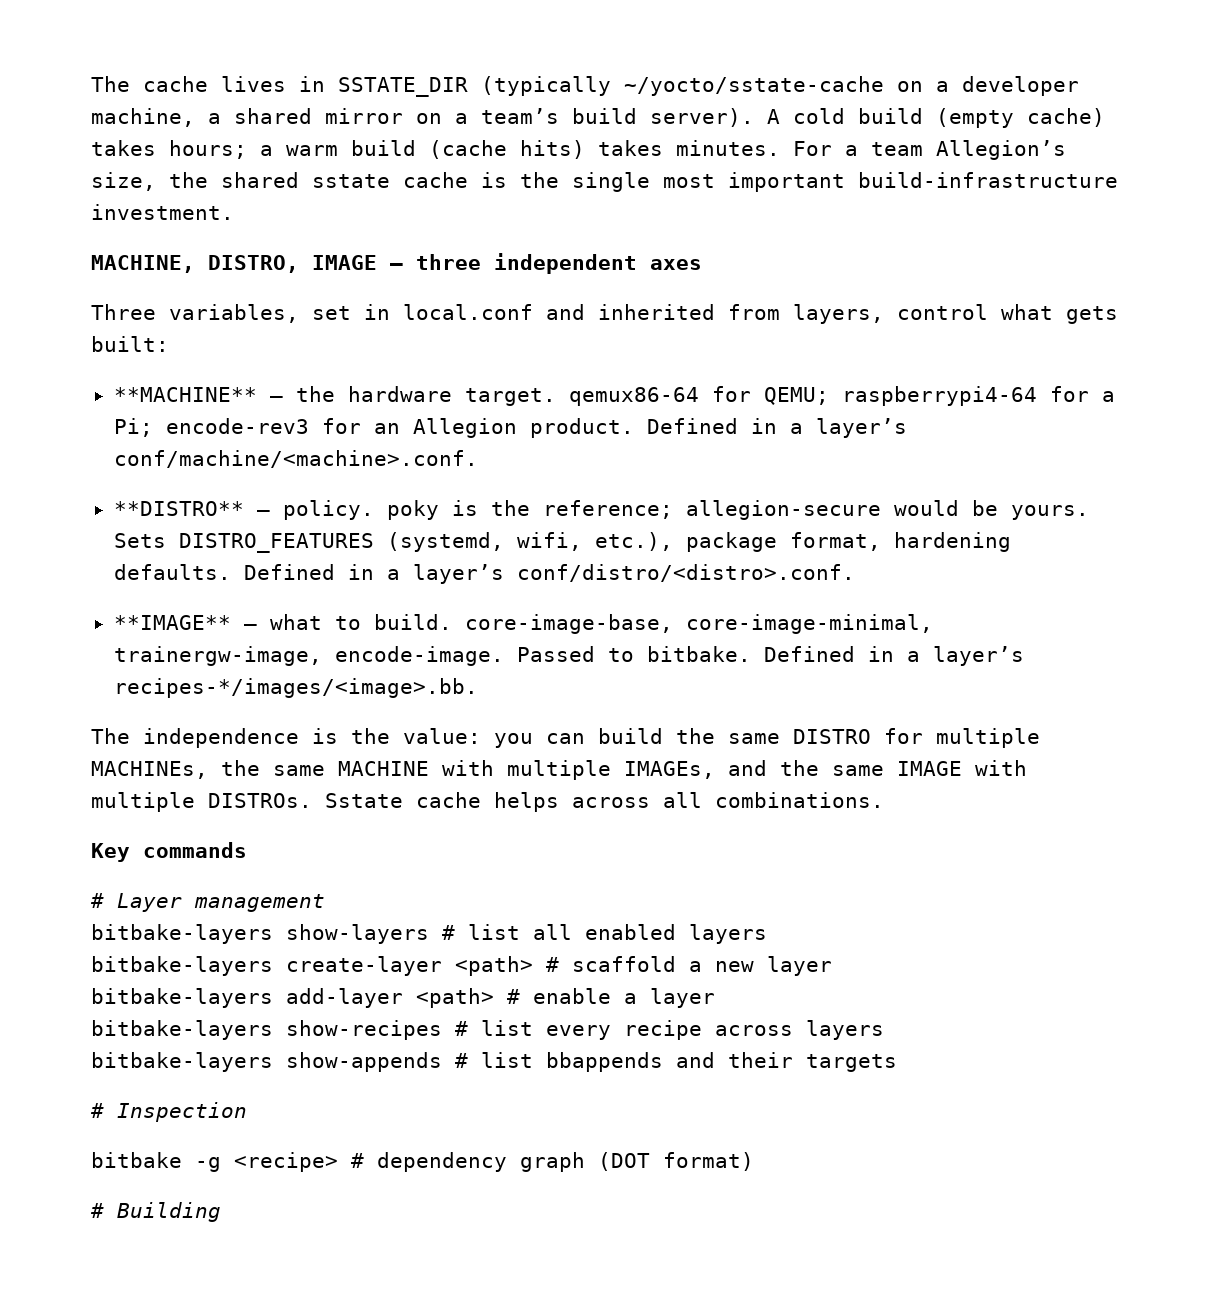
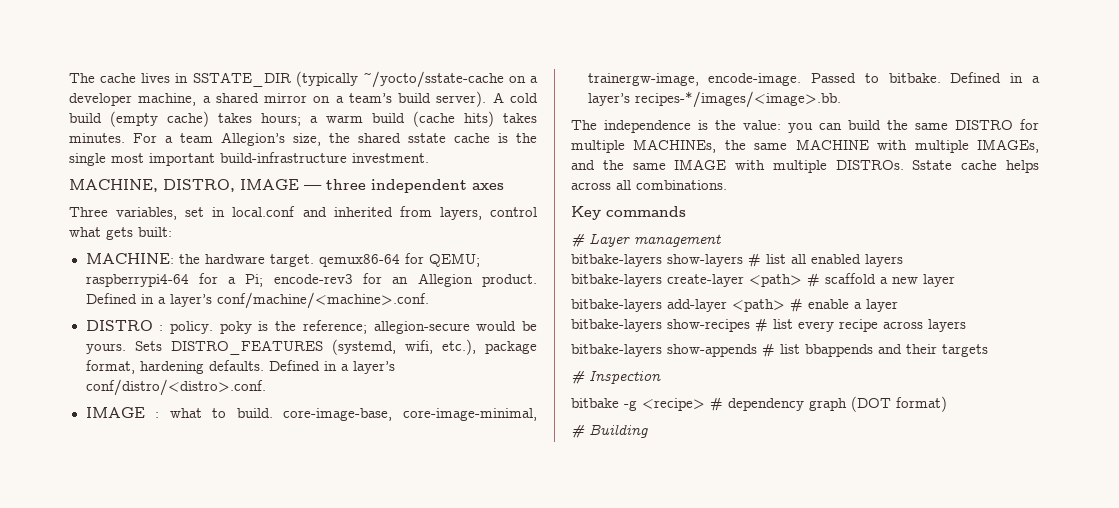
- **MACHINE** — the hardware target. qemux86-64 for QEMU; raspberrypi4-64 for a Pi; encode-rev3 for an Allegion product.
+ MACHINE: the hardware target. qemux86-64 for QEMU; raspberrypi4-64 for a Pi; encode-rev3 for an Allegion product.
- **DISTRO** — policy. poky is the reference; allegion-secure would be yours.
+ DISTRO : policy. poky is the reference; allegion-secure would be yours.
- **IMAGE** — what to build. core-image-base, core-image-minimal, trainergw-image, encode-image.
+ IMAGE : what to build. core-image-base, core-image-minimal, trainergw-image, encode-image.

